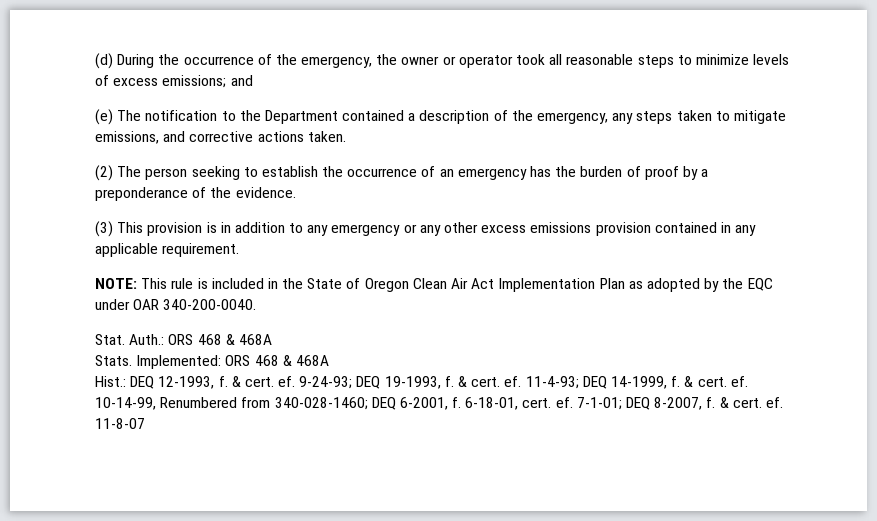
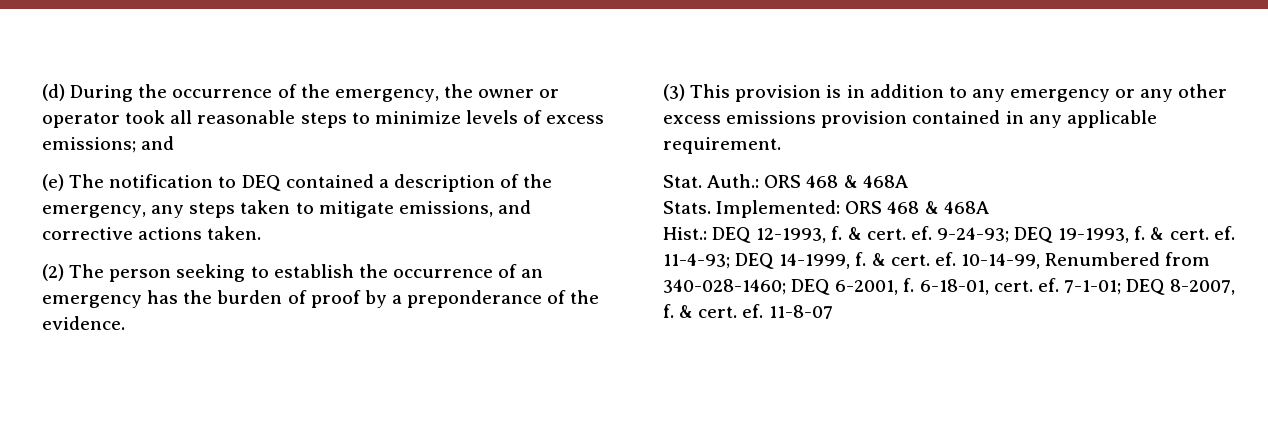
- (e) The notification to the Department contained a description of the emergency, any steps taken to mitigate emissions, and corrective actions taken.
+ (e) The notification to DEQ contained a description of the emergency, any steps taken to mitigate emissions, and corrective actions taken.
- NOTE: This rule is included in the State of Oregon Clean Air Act Implementation Plan as adopted by the EQC under OAR 340-200-0040.

